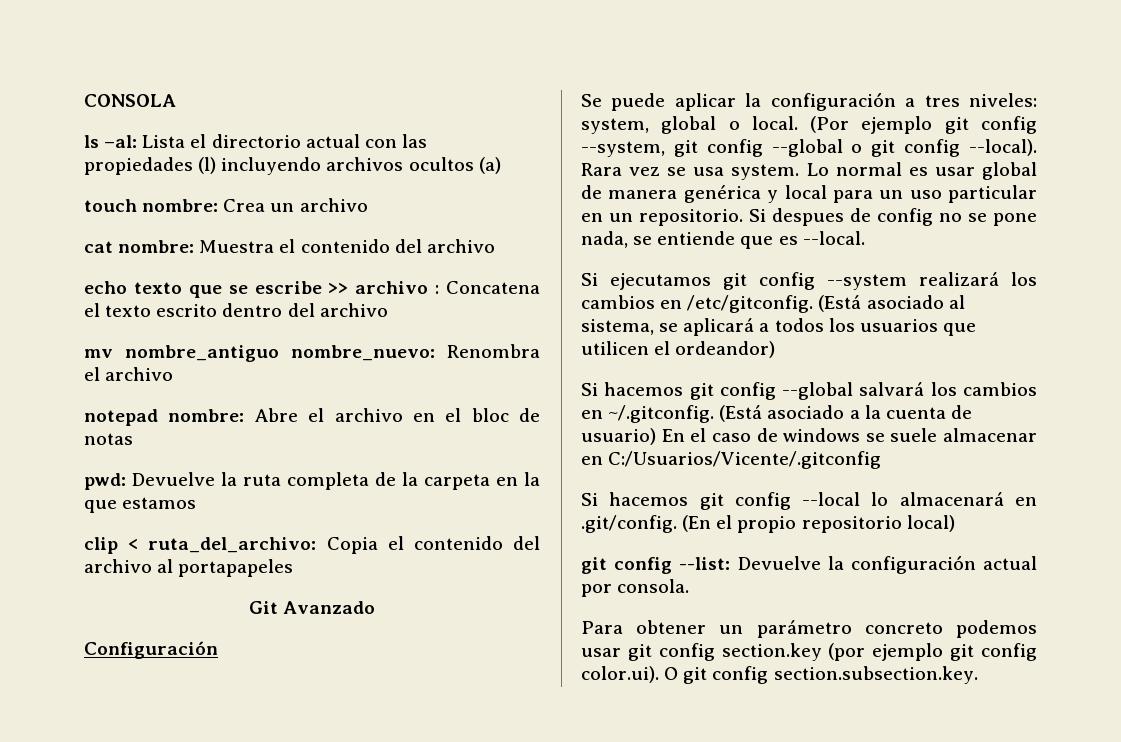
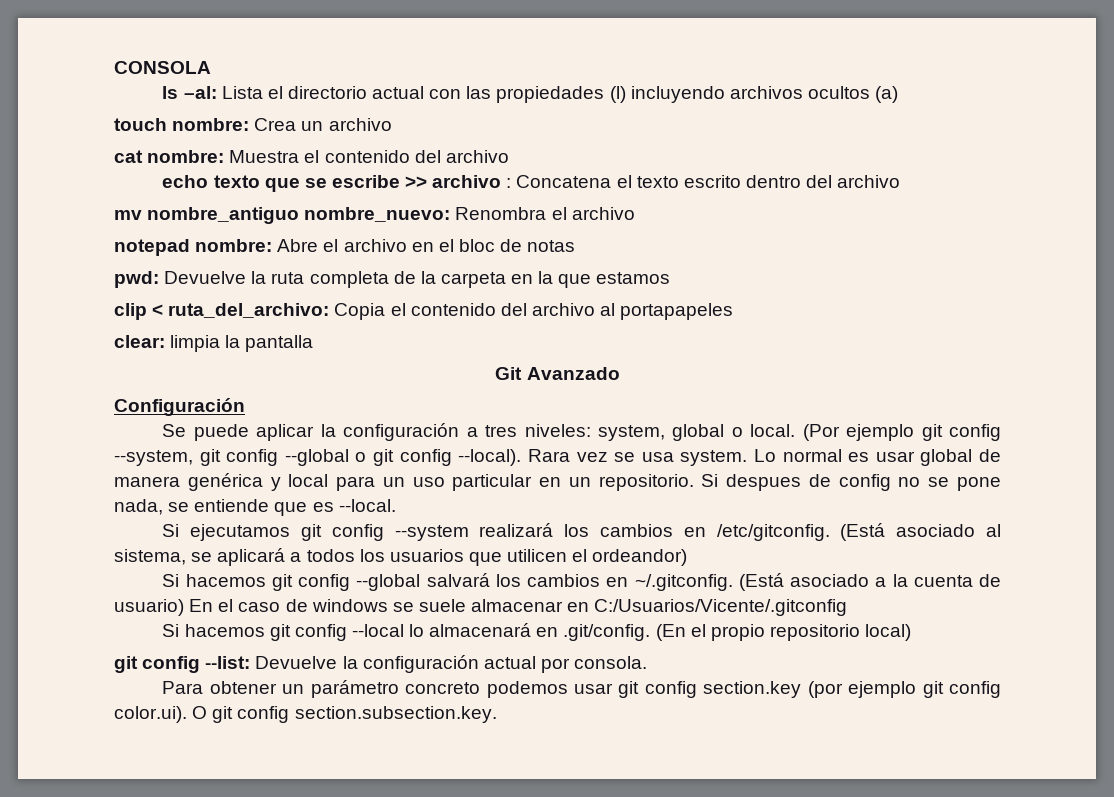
+ clear: limpia la pantalla

